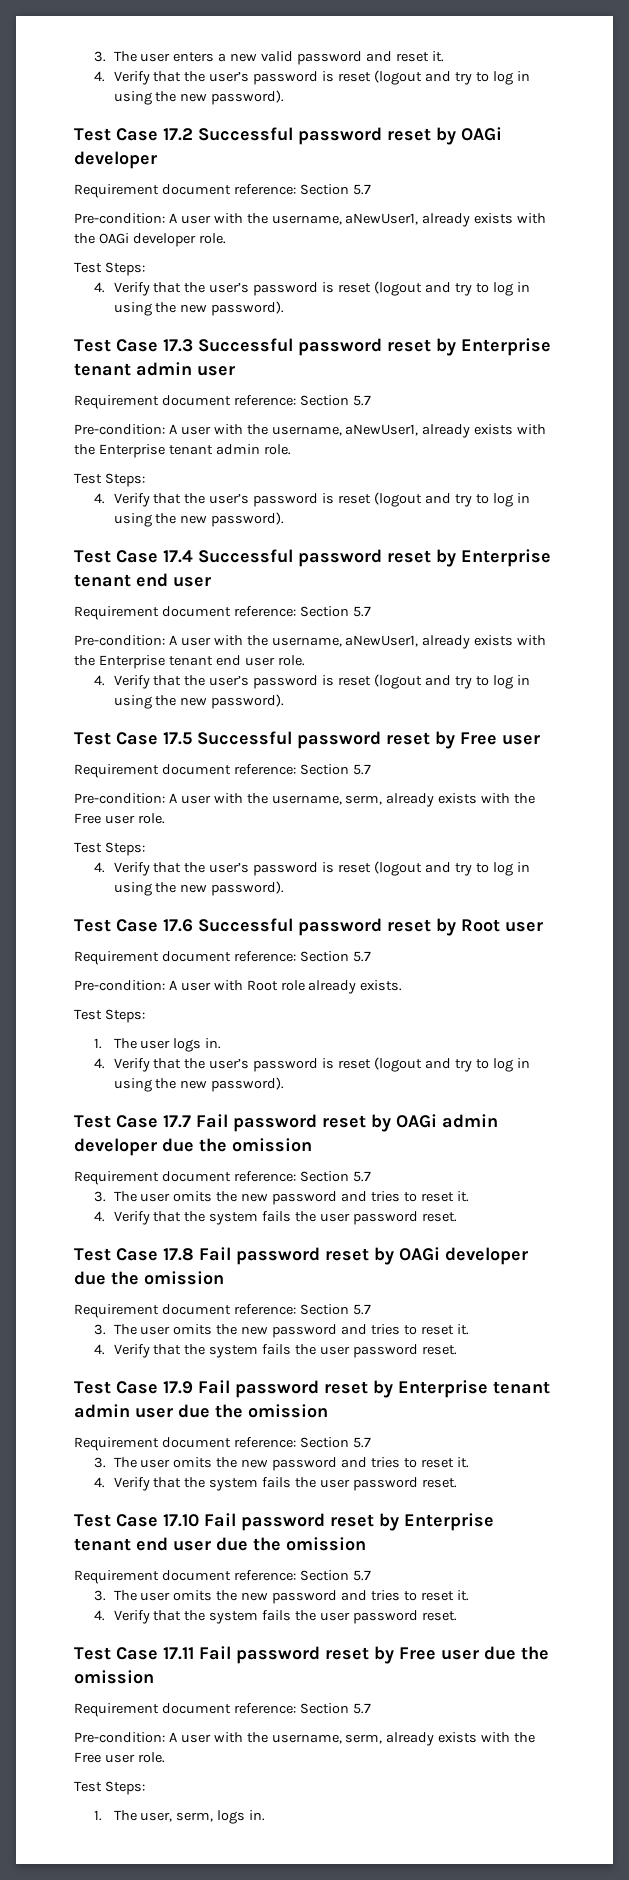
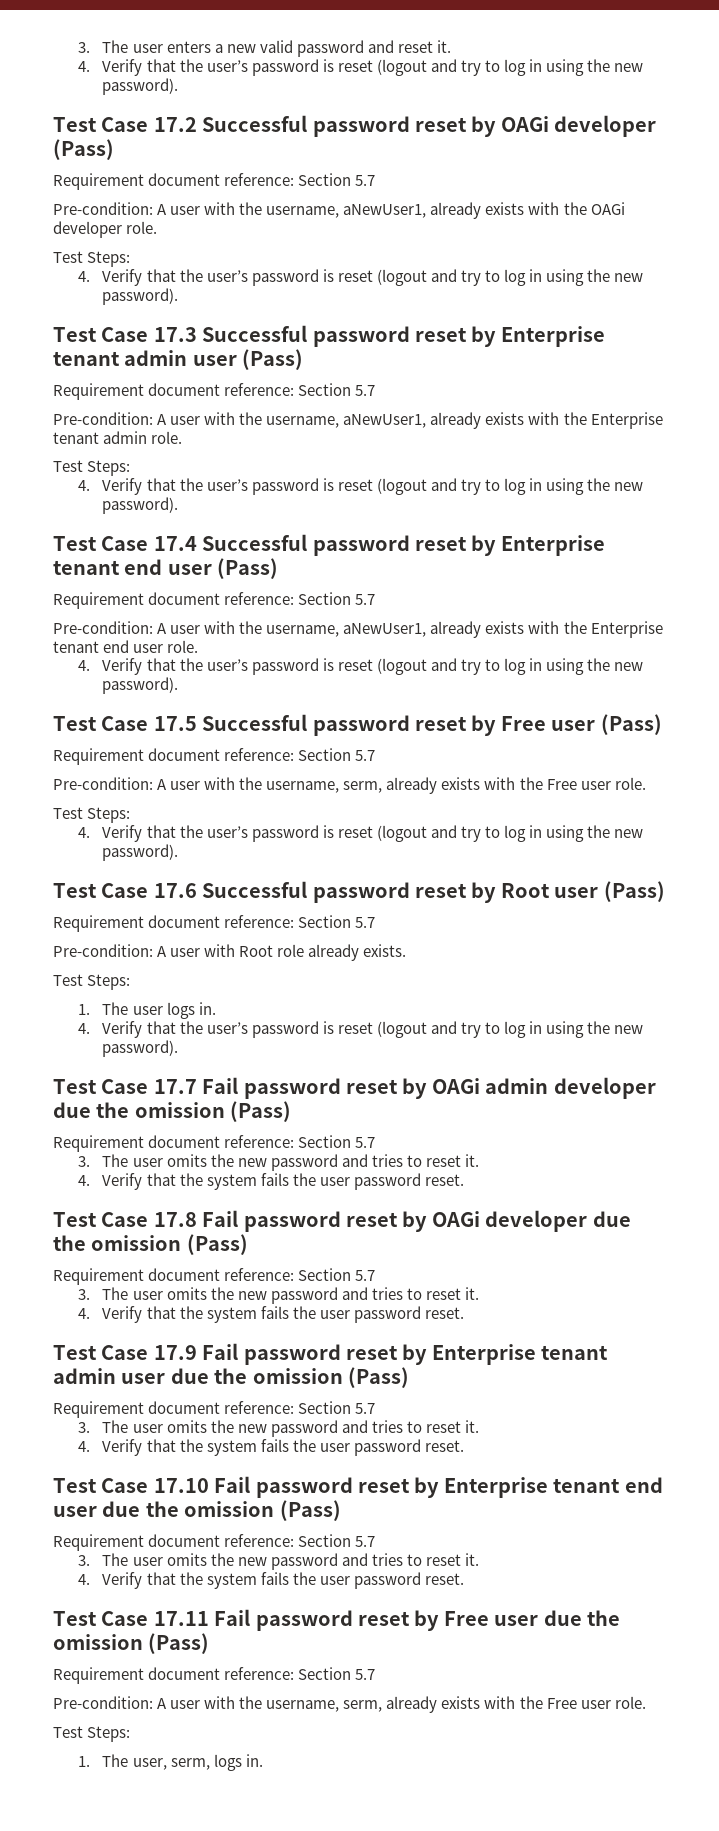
- Test Case 17.2 Successful password reset by OAGi developer
+ Test Case 17.2 Successful password reset by OAGi developer (Pass)
- Test Case 17.3 Successful password reset by Enterprise tenant admin user
+ Test Case 17.3 Successful password reset by Enterprise tenant admin user (Pass)
- Test Case 17.4 Successful password reset by Enterprise tenant end user
+ Test Case 17.4 Successful password reset by Enterprise tenant end user (Pass)
- Test Case 17.5 Successful password reset by Free user
+ Test Case 17.5 Successful password reset by Free user (Pass)
- Test Case 17.6 Successful password reset by Root user
+ Test Case 17.6 Successful password reset by Root user (Pass)
- Test Case 17.7 Fail password reset by OAGi admin developer due the omission
+ Test Case 17.7 Fail password reset by OAGi admin developer due the omission (Pass)
- Test Case 17.8 Fail password reset by OAGi developer due the omission
+ Test Case 17.8 Fail password reset by OAGi developer due the omission (Pass)
- Test Case 17.9 Fail password reset by Enterprise tenant admin user due the omission
+ Test Case 17.9 Fail password reset by Enterprise tenant admin user due the omission (Pass)
- Test Case 17.10 Fail password reset by Enterprise tenant end user due the omission
+ Test Case 17.10 Fail password reset by Enterprise tenant end user due the omission (Pass)
- Test Case 17.11 Fail password reset by Free user due the omission
+ Test Case 17.11 Fail password reset by Free user due the omission (Pass)

